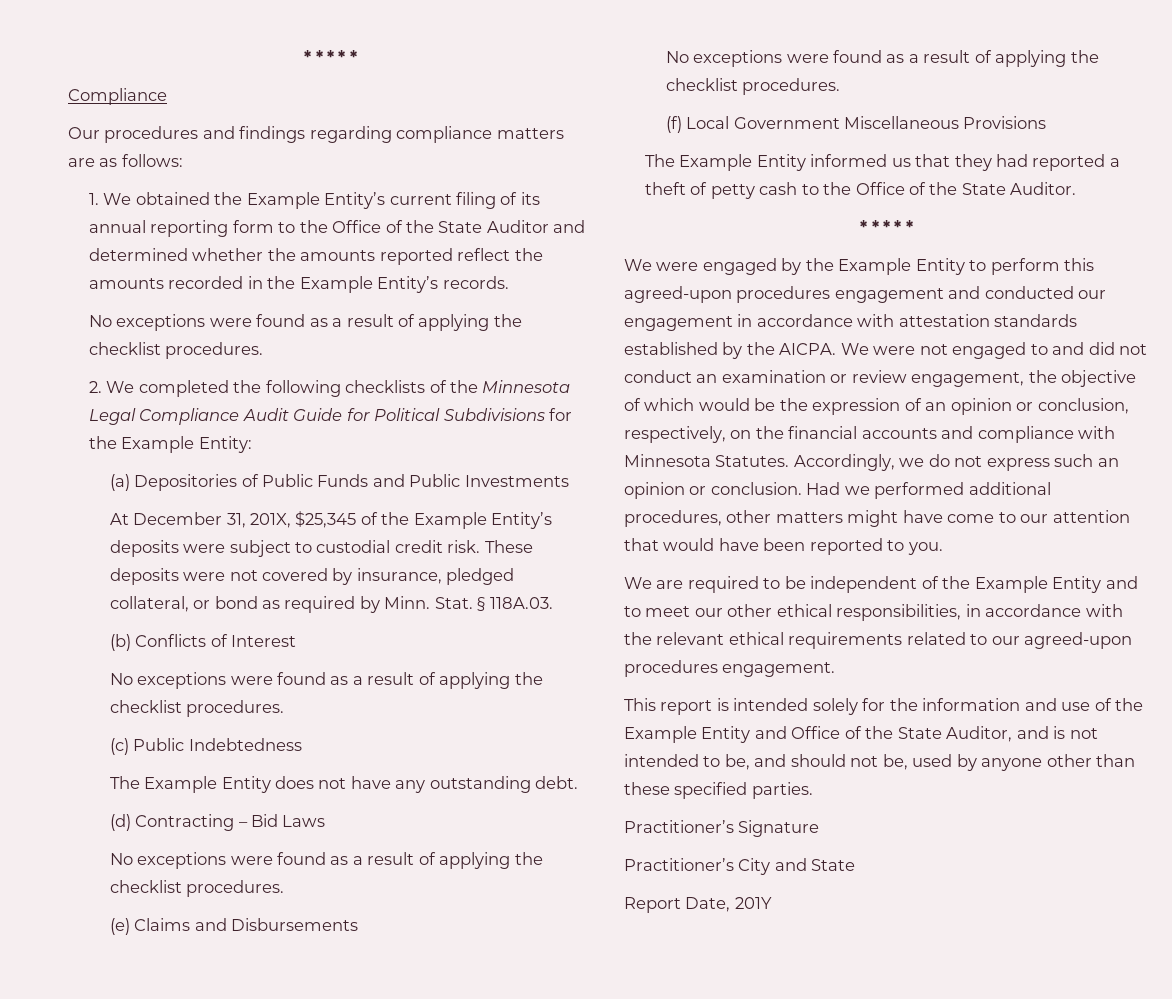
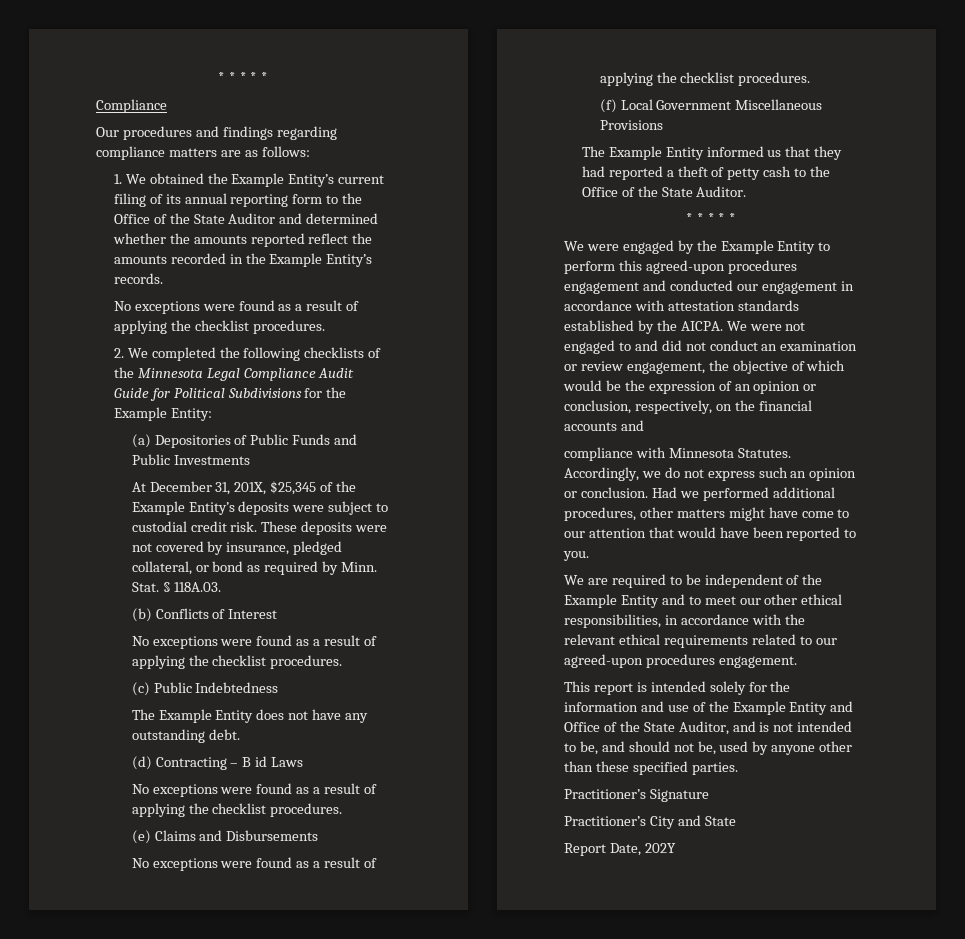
- (d) Contracting – Bid Laws
+ (d) Contracting – B id Laws
- We were not engaged to and did not conduct an examination or review engagement, the objective of which would be the expression of an opinion or conclusion, respectively, on the financial accounts and compliance with Minnesota Statutes.
+ We were not engaged to and did not conduct an examination or review engagement, the objective of which would be the expression of an opinion or conclusion, respectively, on the financial accounts and
+ compliance with Minnesota Statutes.
- Report Date, 201Y
+ Report Date, 202Y

